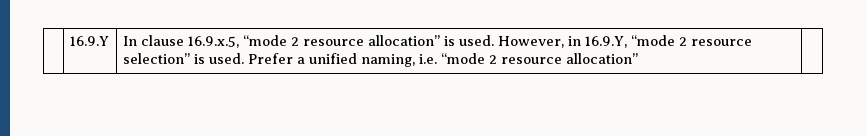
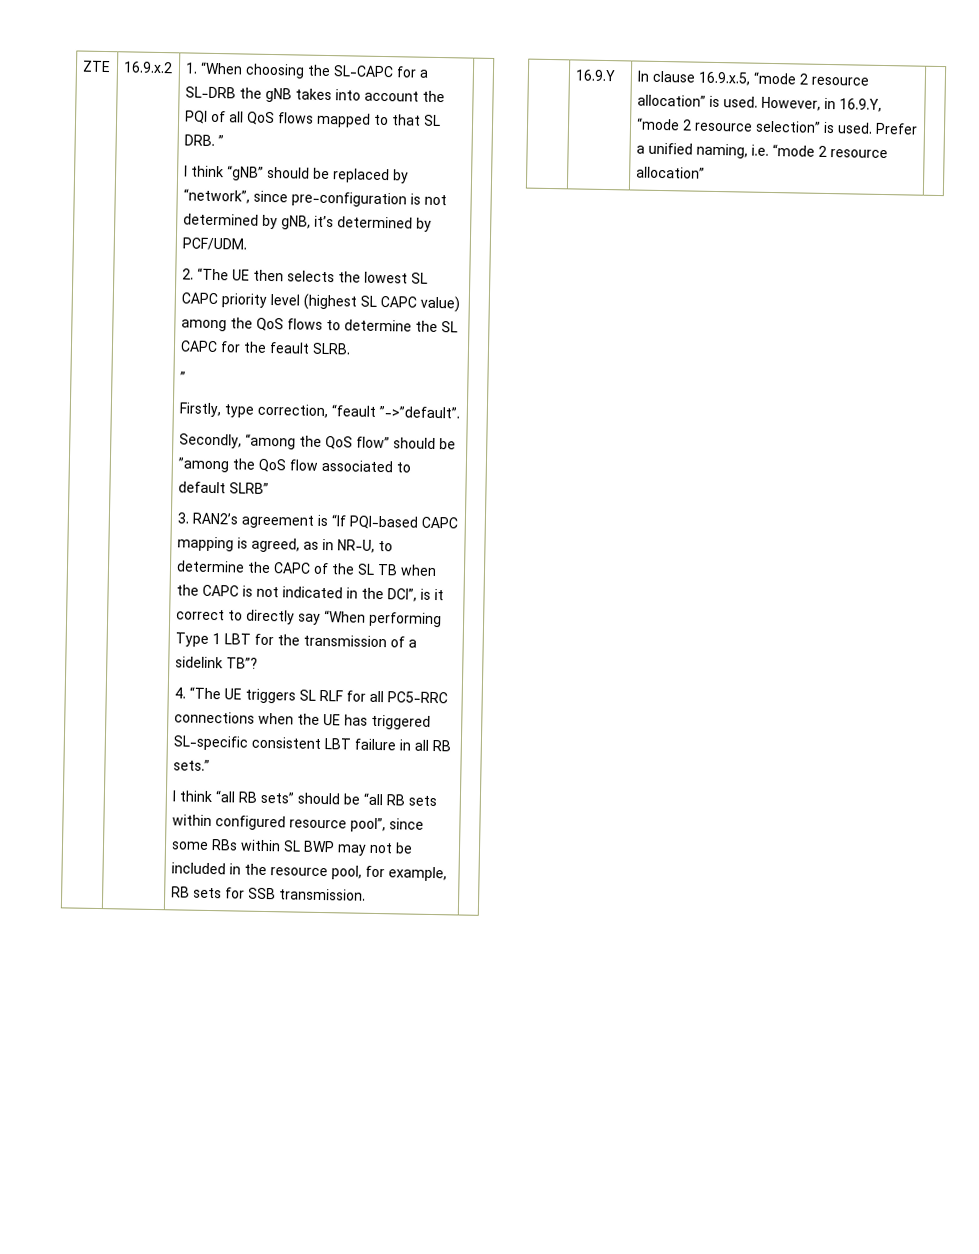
+ ZTE | 16.9.x.2 | 1. “When choosing the SL-CAPC for a SL-DRB the gNB takes into account the PQI of all QoS flows mapped to that SL DRB. ”
+ I think “gNB” should be replaced by “network”, since pre-configuration is not determined by gNB, it’s determined by PCF/UDM.
+ 2. “The UE then selects the lowest SL CAPC priority level (highest SL CAPC value) among the QoS flows to determine the SL CAPC for the feault SLRB.
+ ”
+ Firstly, type correction, “feault ”->”default”.
+ Secondly, “among the QoS flow” should be ”among the QoS flow associated to default SLRB”
+ 3. RAN2’s agreement is “If PQI-based CAPC mapping is agreed, as in NR-U, to determine the CAPC of the SL TB when the CAPC is not indicated in the DCI”, is it correct to directly say “When performing Type 1 LBT for the transmission of a sidelink TB”?
+ 4. “The UE triggers SL RLF for all PC5-RRC connections when the UE has triggered SL-specific consistent LBT failure in all RB sets.”
+ I think “all RB sets” should be “all RB sets within configured resource pool”, since some RBs within SL BWP may not be included in the resource pool, for example, RB sets for SSB transmission.

